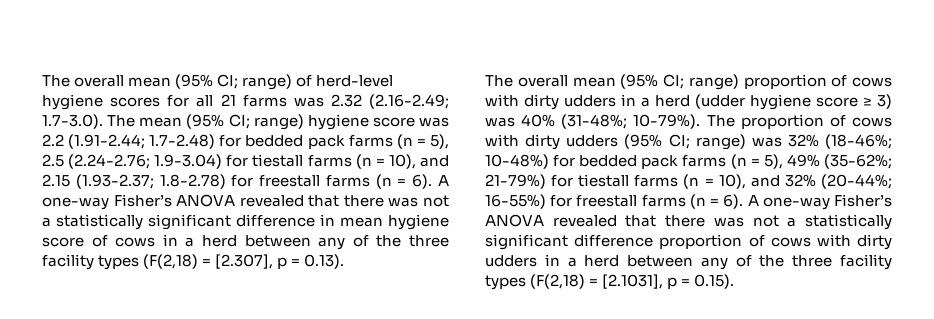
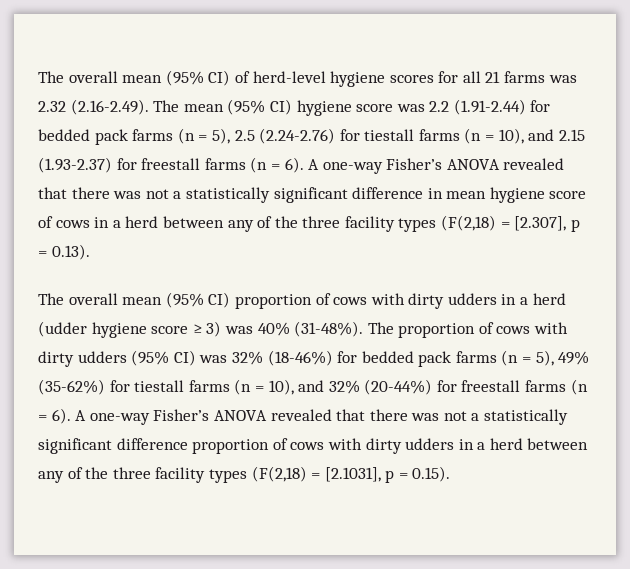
- The overall mean (95% CI; range) of herd-level hygiene scores for all 21 farms was 2.32 (2.16-2.49; 1.7-3.0). The mean (95% CI; range) hygiene score was 2.2 (1.91-2.44; 1.7-2.48) for bedded pack farms (n = 5), 2.5 (2.24-2.76; 1.9-3.04) for tiestall farms (n = 10), and 2.15 (1.93-2.37; 1.8-2.78) for freestall farms (n = 6).
+ The overall mean (95% CI) of herd-level hygiene scores for all 21 farms was 2.32 (2.16-2.49). The mean (95% CI) hygiene score was 2.2 (1.91-2.44) for bedded pack farms (n = 5), 2.5 (2.24-2.76) for tiestall farms (n = 10), and 2.15 (1.93-2.37) for freestall farms (n = 6).
- The overall mean (95% CI; range) proportion of cows with dirty udders in a herd (udder hygiene score ≥ 3) was 40% (31-48%; 10-79%).
+ The overall mean (95% CI) proportion of cows with dirty udders in a herd (udder hygiene score ≥ 3) was 40% (31-48%).
- The proportion of cows with dirty udders (95% CI; range) was 32% (18-46%; 10-48%) for bedded pack farms (n = 5), 49% (35-62%; 21-79%) for tiestall farms (n = 10), and 32% (20-44%; 16-55%) for freestall farms (n = 6).
+ The proportion of cows with dirty udders (95% CI) was 32% (18-46%) for bedded pack farms (n = 5), 49% (35-62%) for tiestall farms (n = 10), and 32% (20-44%) for freestall farms (n = 6).

